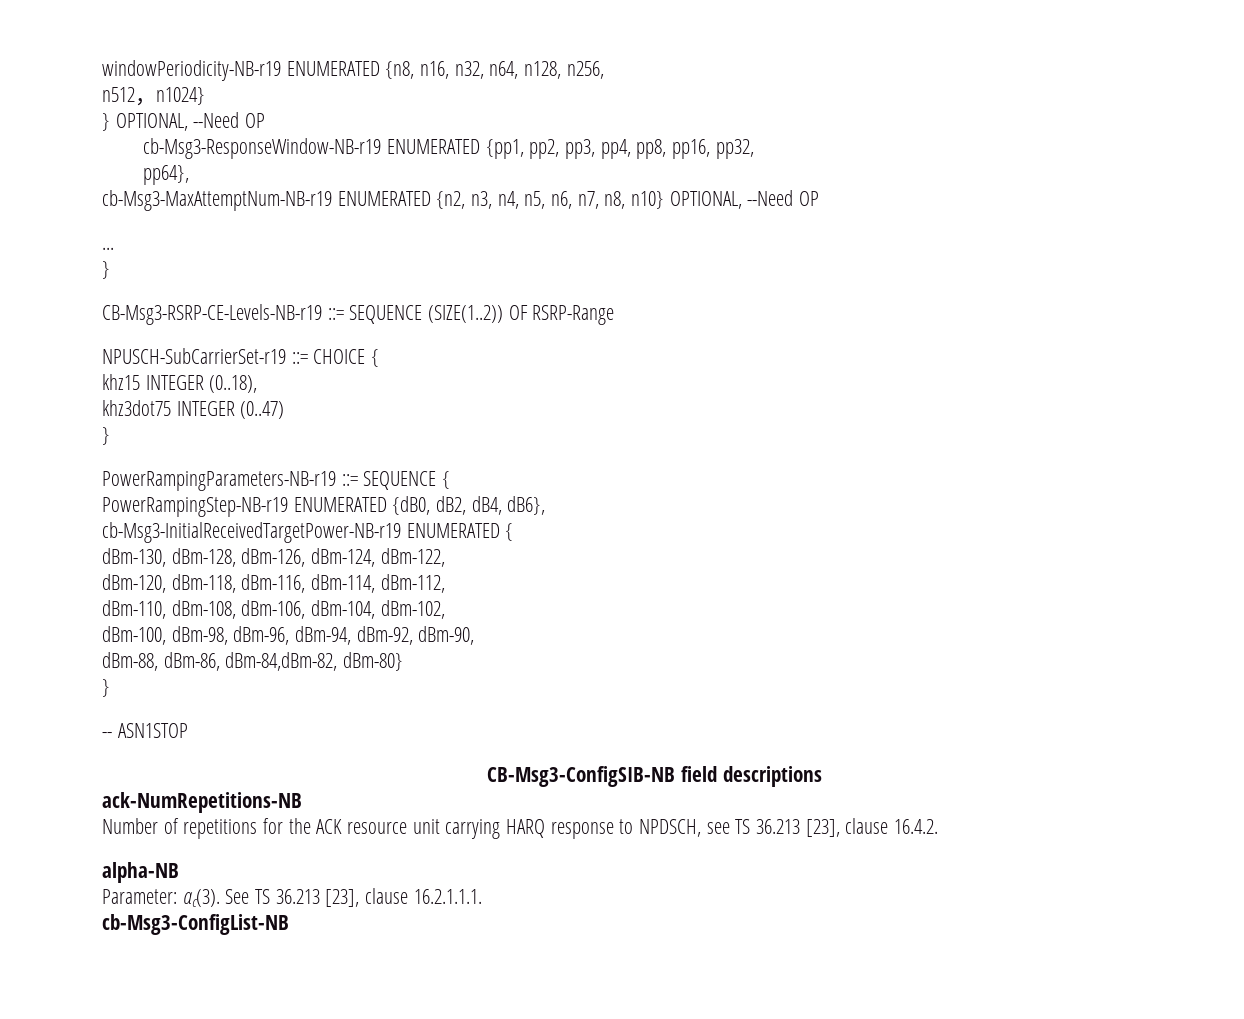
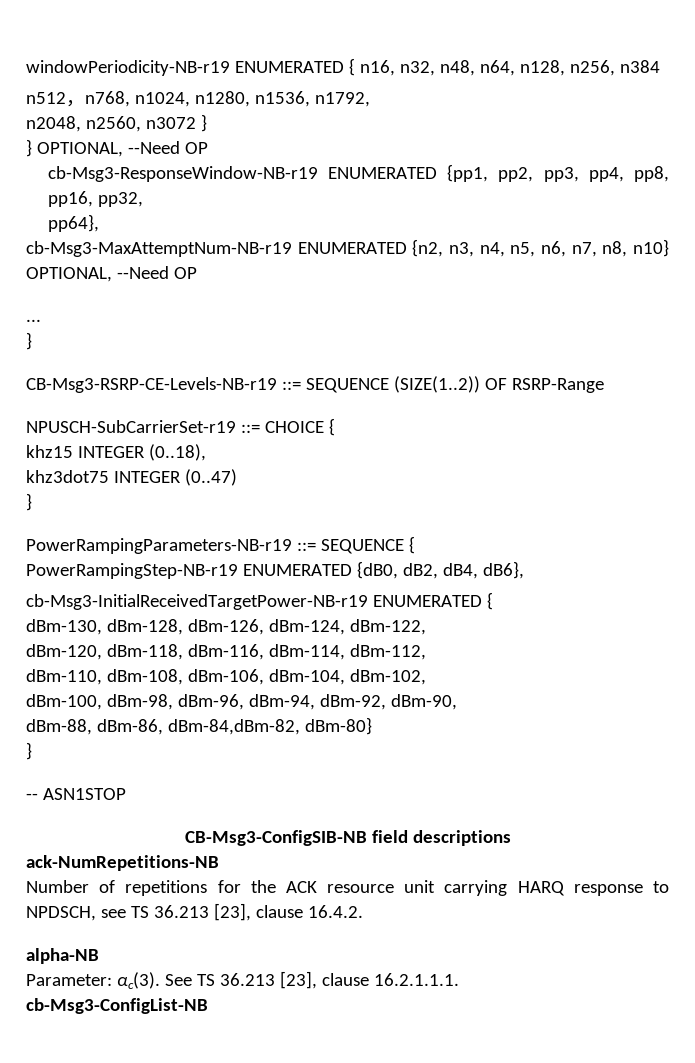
- windowPeriodicity-NB-r19 ENUMERATED {n8, n16, n32, n64, n128, n256,
+ windowPeriodicity-NB-r19 ENUMERATED { n16, n32, n48, n64, n128, n256, n384
- n512，n1024}
+ n512，n768, n1024, n1280, n1536, n1792,
+ n2048, n2560, n3072 }

